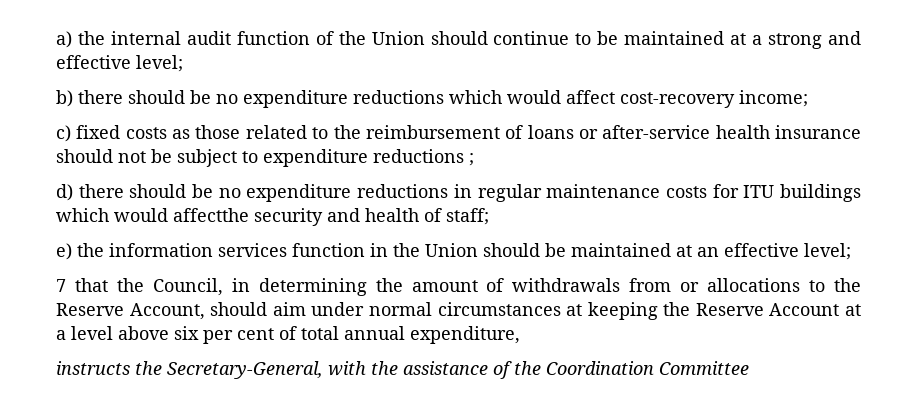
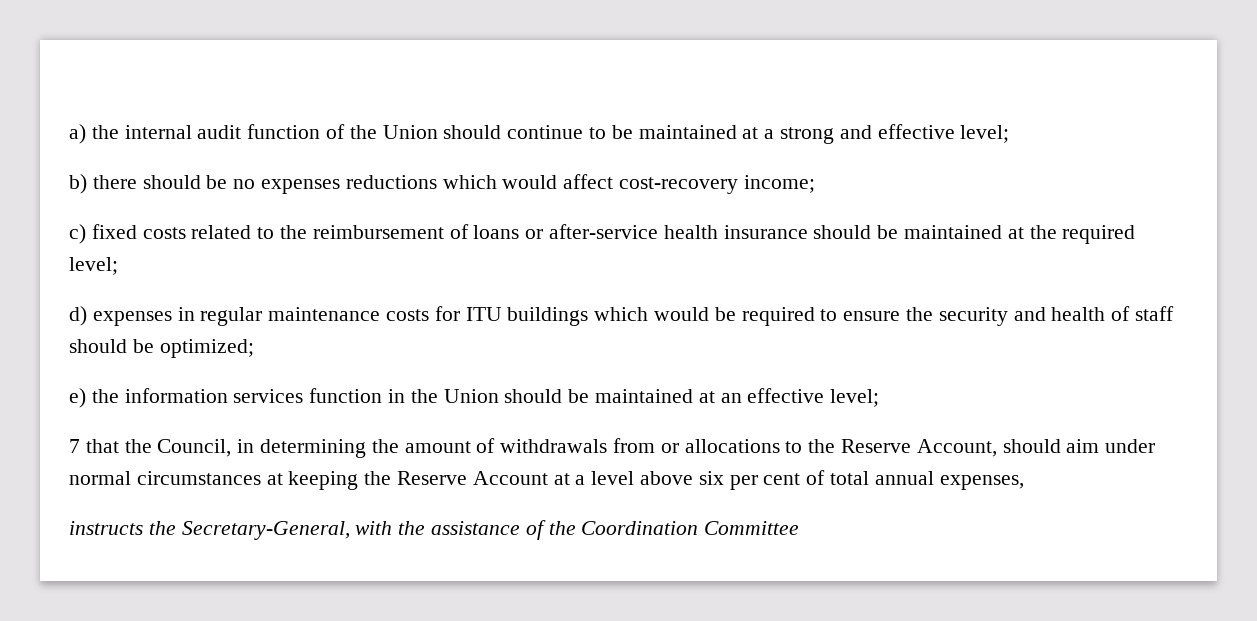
- b) there should be no expenditure reductions which would affect cost-recovery income;
+ b) there should be no expenses reductions which would affect cost-recovery income;
- с) fixed costs as those related to the reimbursement of loans or after-service health insurance should not be subject to expenditure reductions ;
- d) there should be no expenditure reductions in regular maintenance costs for ITU buildings which would affectthe security and health of staff;
+ с) fixed costs related to the reimbursement of loans or after-service health insurance should be maintained at the required level;
+ d) expenses in regular maintenance costs for ITU buildings which would be required to ensure the security and health of staff should be optimized;
- 7 that the Council, in determining the amount of withdrawals from or allocations to the Reserve Account, should aim under normal circumstances at keeping the Reserve Account at a level above six per cent of total annual expenditure,
+ 7 that the Council, in determining the amount of withdrawals from or allocations to the Reserve Account, should aim under normal circumstances at keeping the Reserve Account at a level above six per cent of total annual expenses,

